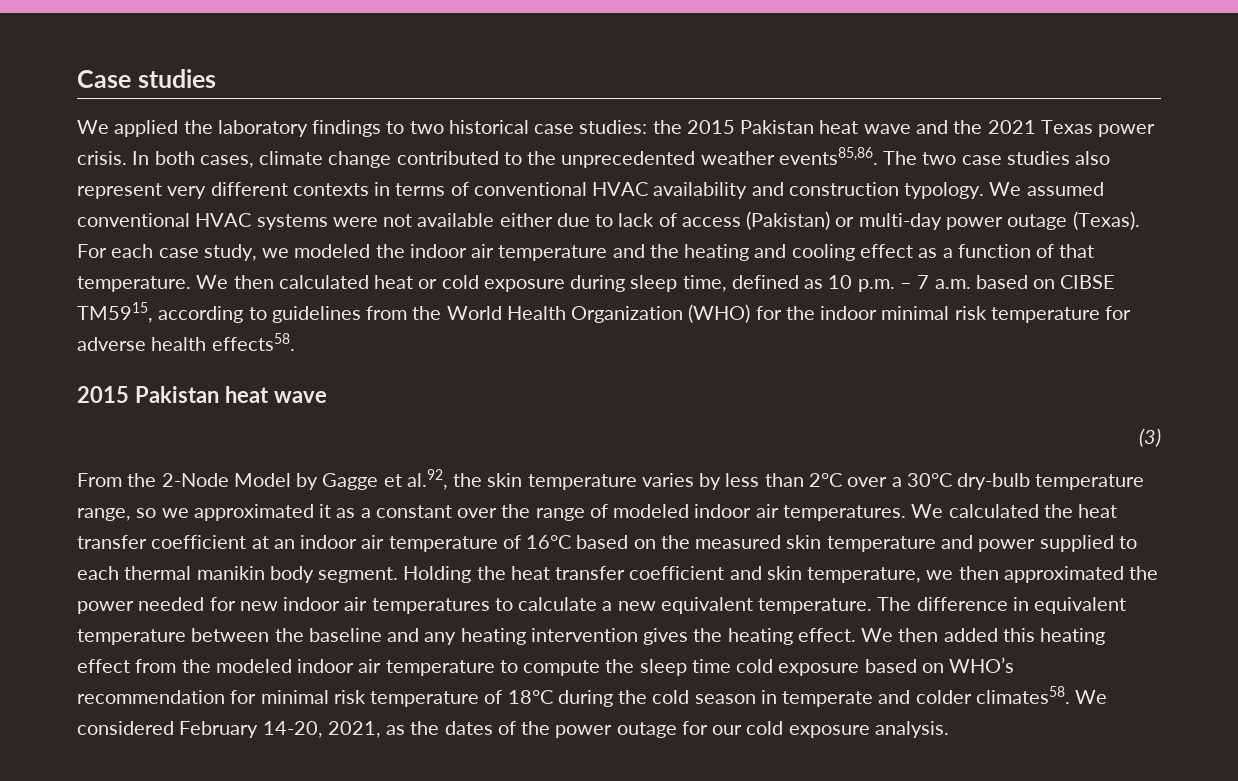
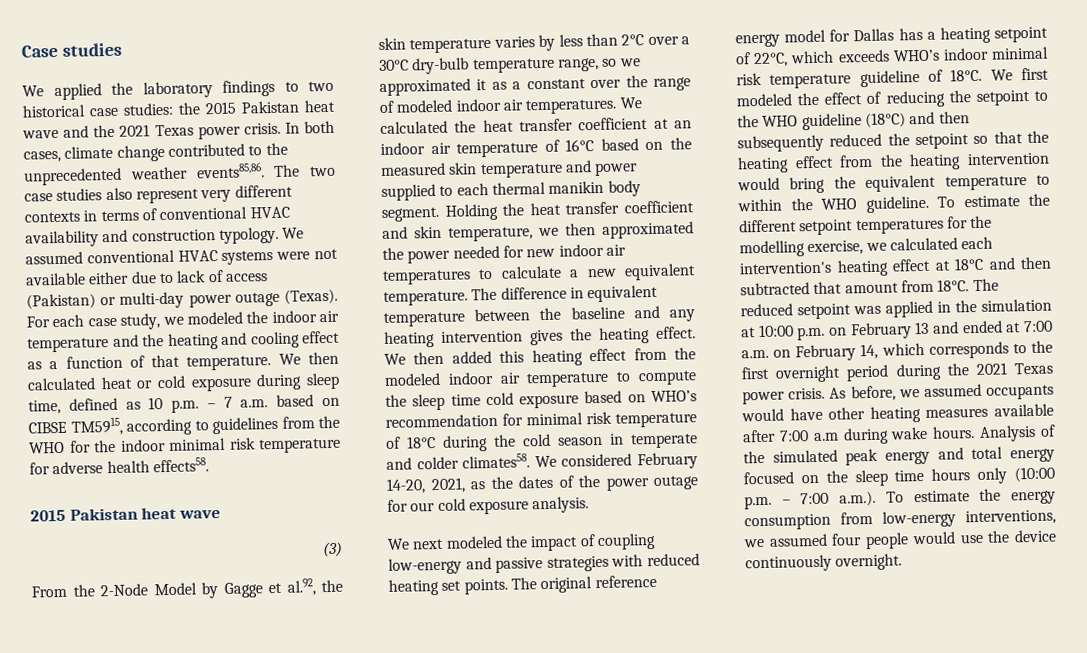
- We then calculated heat or cold exposure during sleep time, defined as 10 p.m. – 7 a.m. based on CIBSE TM5915, according to guidelines from the World Health Organization (WHO) for the indoor minimal risk temperature for adverse health effects58.
+ We then calculated heat or cold exposure during sleep time, defined as 10 p.m. – 7 a.m. based on CIBSE TM5915, according to guidelines from the WHO for the indoor minimal risk temperature for adverse health effects58.
+ We next modeled the impact of coupling low-energy and passive strategies with reduced heating set points. The original reference energy model for Dallas has a heating setpoint of 22°C, which exceeds WHO’s indoor minimal risk temperature guideline of 18°C. We first modeled the effect of reducing the setpoint to the WHO guideline (18°C) and then subsequently reduced the setpoint so that the heating effect from the heating intervention would bring the equivalent temperature to within the WHO guideline. To estimate the different setpoint temperatures for the modelling exercise, we calculated each intervention's heating effect at 18°C and then subtracted that amount from 18°C. The reduced setpoint was applied in the simulation at 10:00 p.m. on February 13 and ended at 7:00 a.m. on February 14, which corresponds to the first overnight period during the 2021 Texas power crisis. As before, we assumed occupants would have other heating measures available after 7:00 a.m during wake hours. Analysis of the simulated peak energy and total energy focused on the sleep time hours only (10:00 p.m. – 7:00 a.m.). To estimate the energy consumption from low-energy interventions, we assumed four people would use the device continuously overnight.

